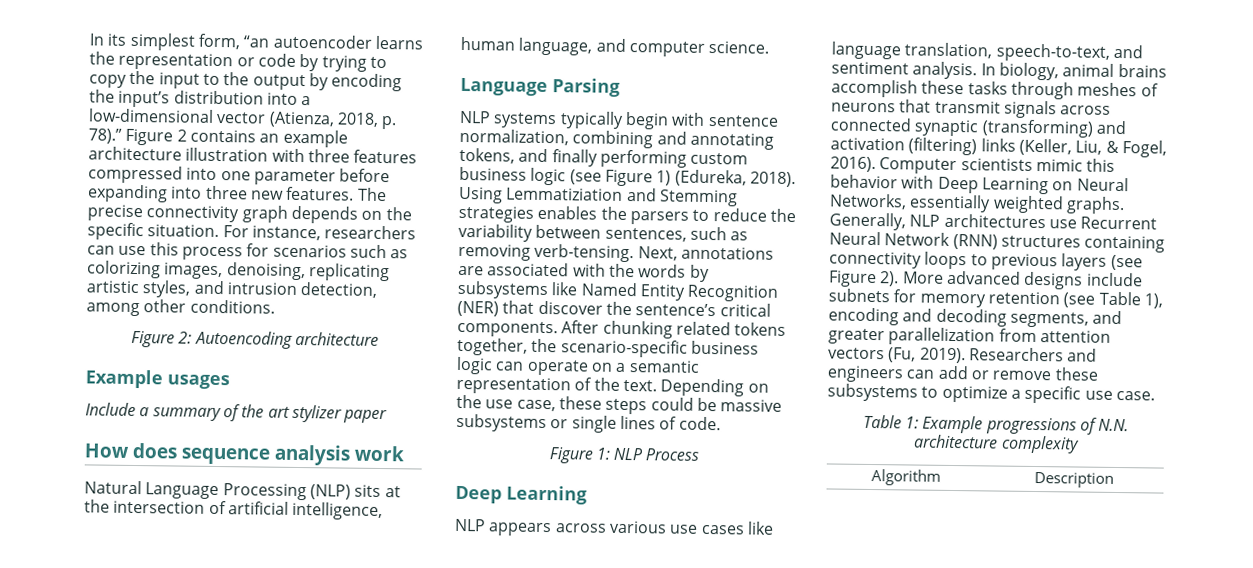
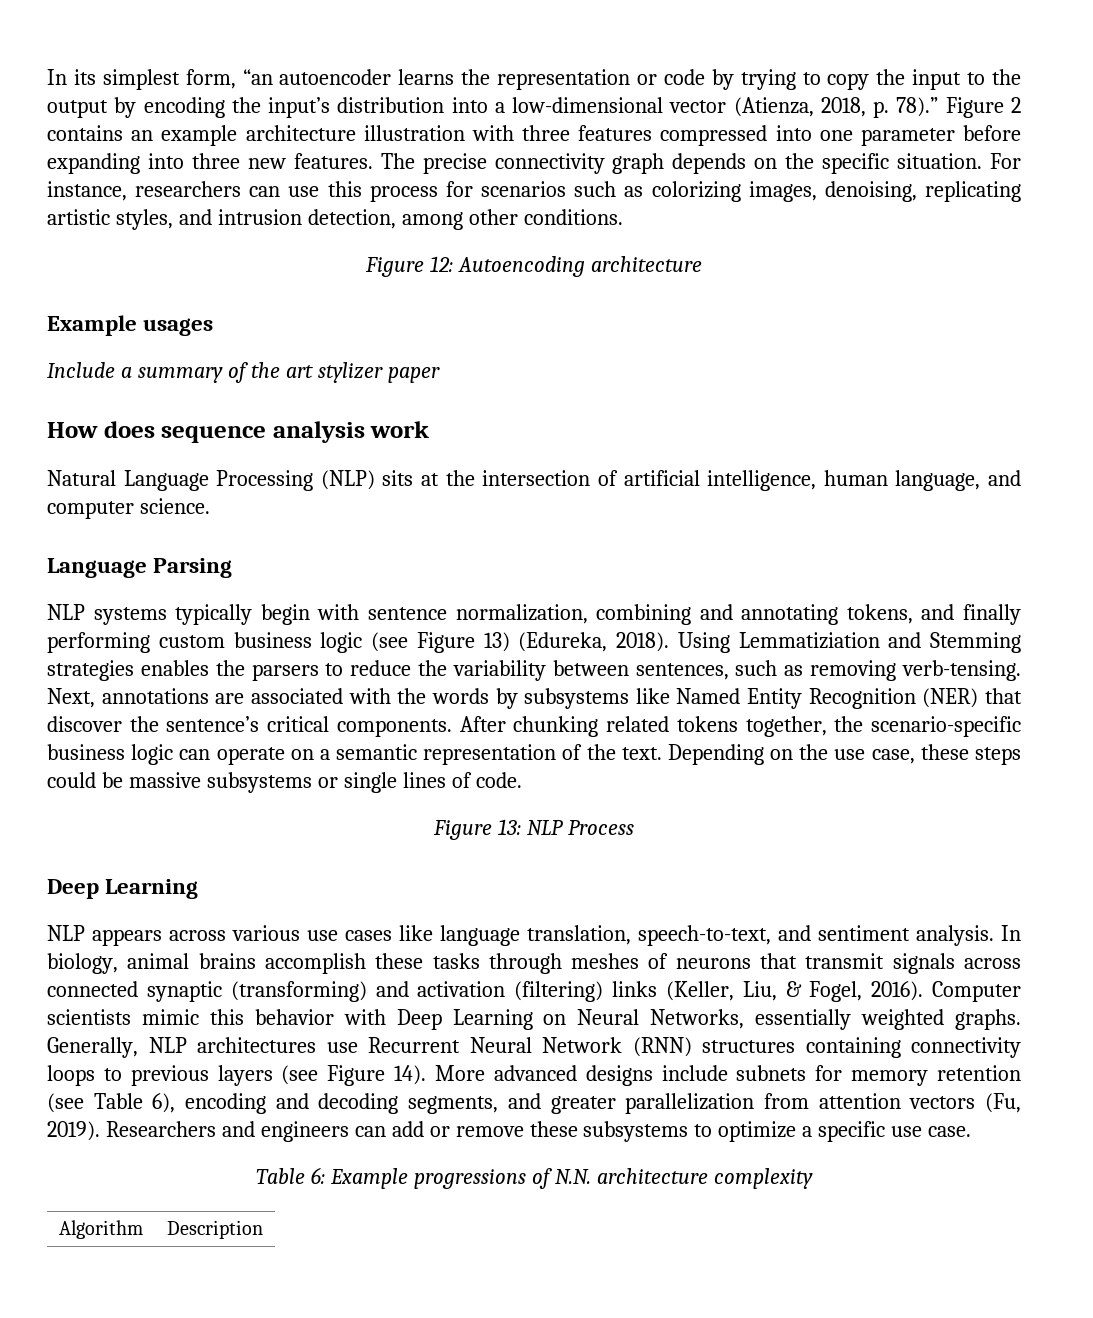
- Figure 2: Autoencoding architecture
+ Figure 12: Autoencoding architecture
- NLP systems typically begin with sentence normalization, combining and annotating tokens, and finally performing custom business logic (see Figure 1) (Edureka, 2018).
+ NLP systems typically begin with sentence normalization, combining and annotating tokens, and finally performing custom business logic (see Figure 13) (Edureka, 2018).
- Figure 1: NLP Process
+ Figure 13: NLP Process
- Generally, NLP architectures use Recurrent Neural Network (RNN) structures containing connectivity loops to previous layers (see Figure 2).
+ Generally, NLP architectures use Recurrent Neural Network (RNN) structures containing connectivity loops to previous layers (see Figure 14).
- More advanced designs include subnets for memory retention (see Table 1), encoding and decoding segments, and greater parallelization from attention vectors (Fu, 2019).
+ More advanced designs include subnets for memory retention (see Table 6), encoding and decoding segments, and greater parallelization from attention vectors (Fu, 2019).
- Table 1: Example progressions of N.N. architecture complexity
+ Table 6: Example progressions of N.N. architecture complexity

